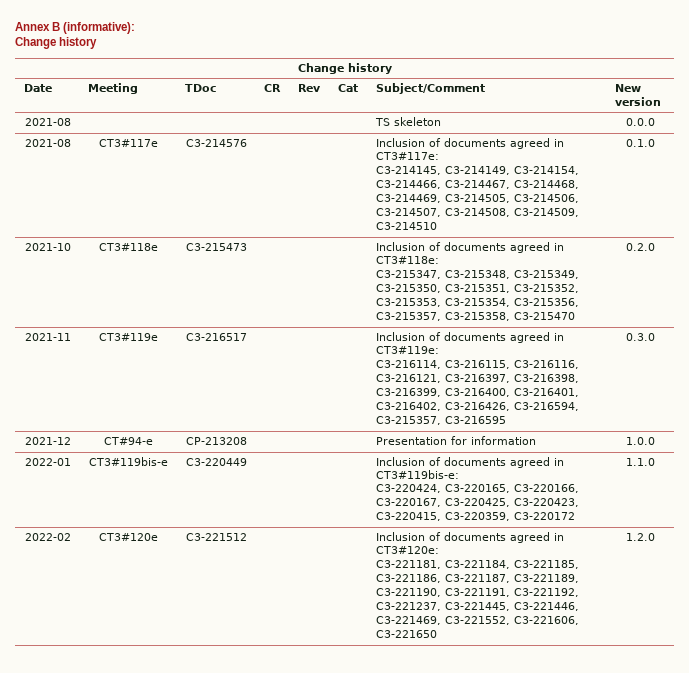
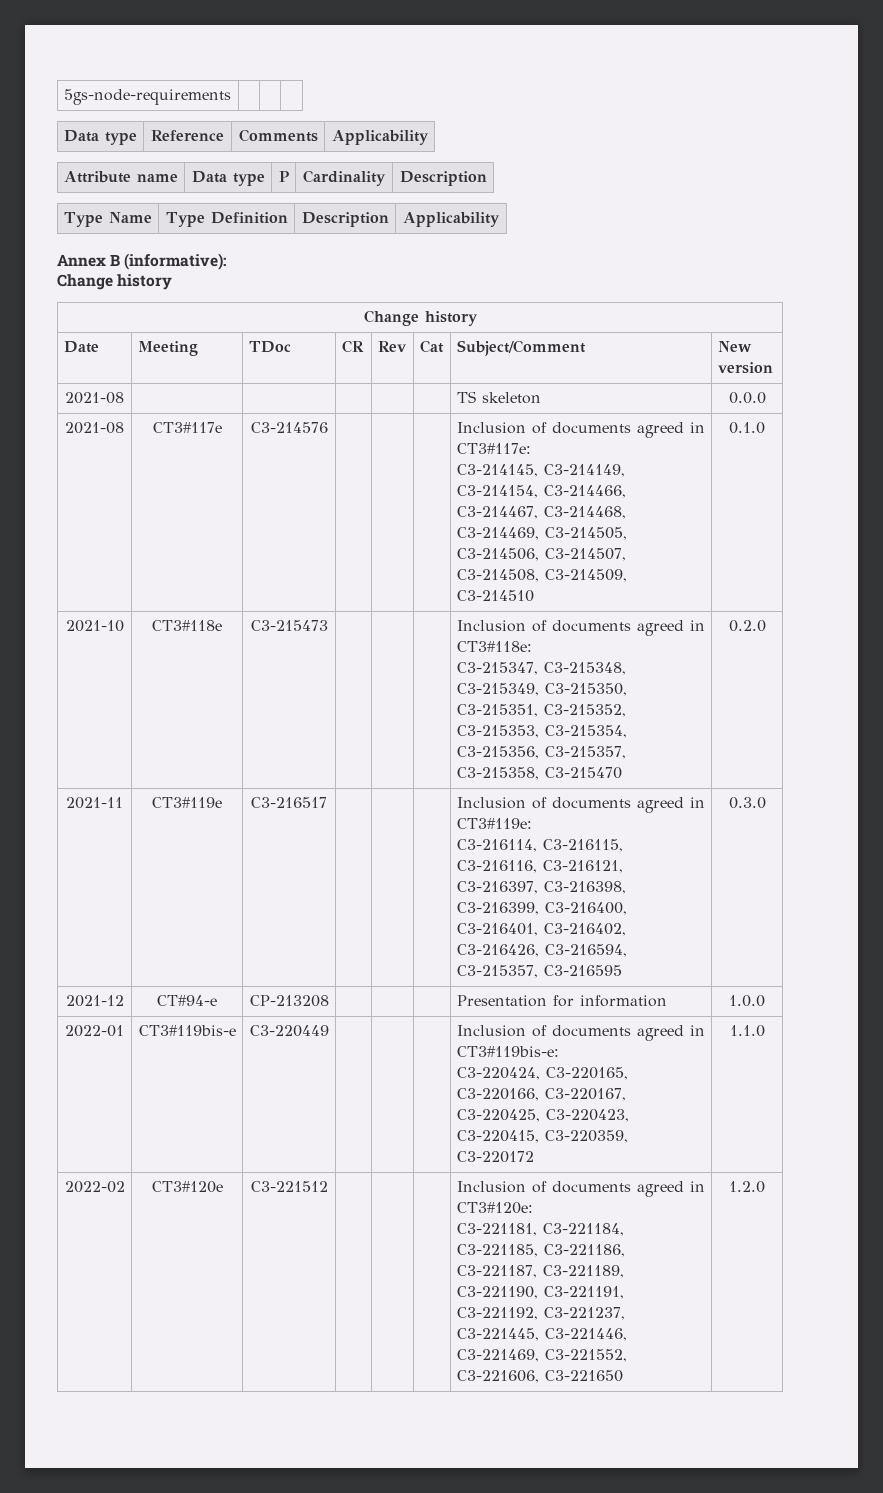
+ 5gs-node-requirements | | |
+ Data type | Reference | Comments | Applicability
+ Attribute name | Data type | P | Cardinality | Description
+ Type Name | Type Definition | Description | Applicability

